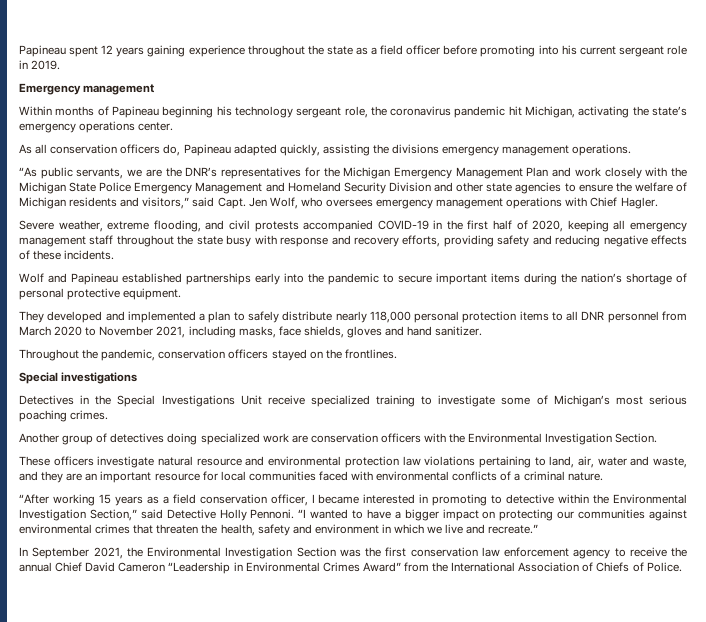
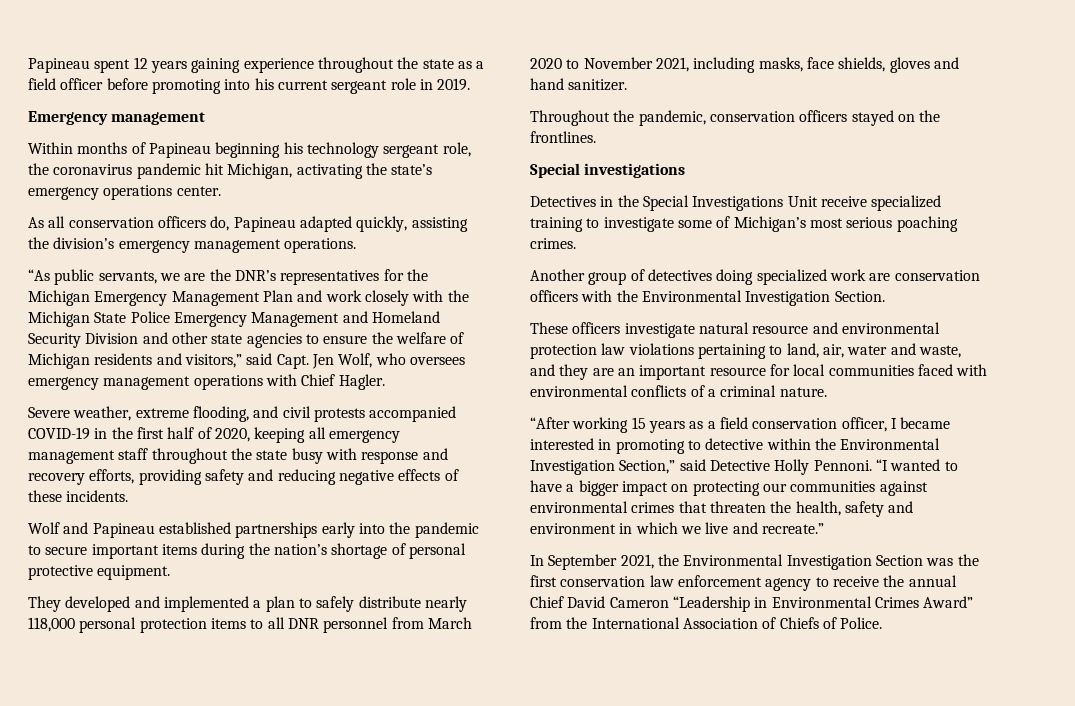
- As all conservation officers do, Papineau adapted quickly, assisting the divisions emergency management operations.
+ As all conservation officers do, Papineau adapted quickly, assisting the division’s emergency management operations.

